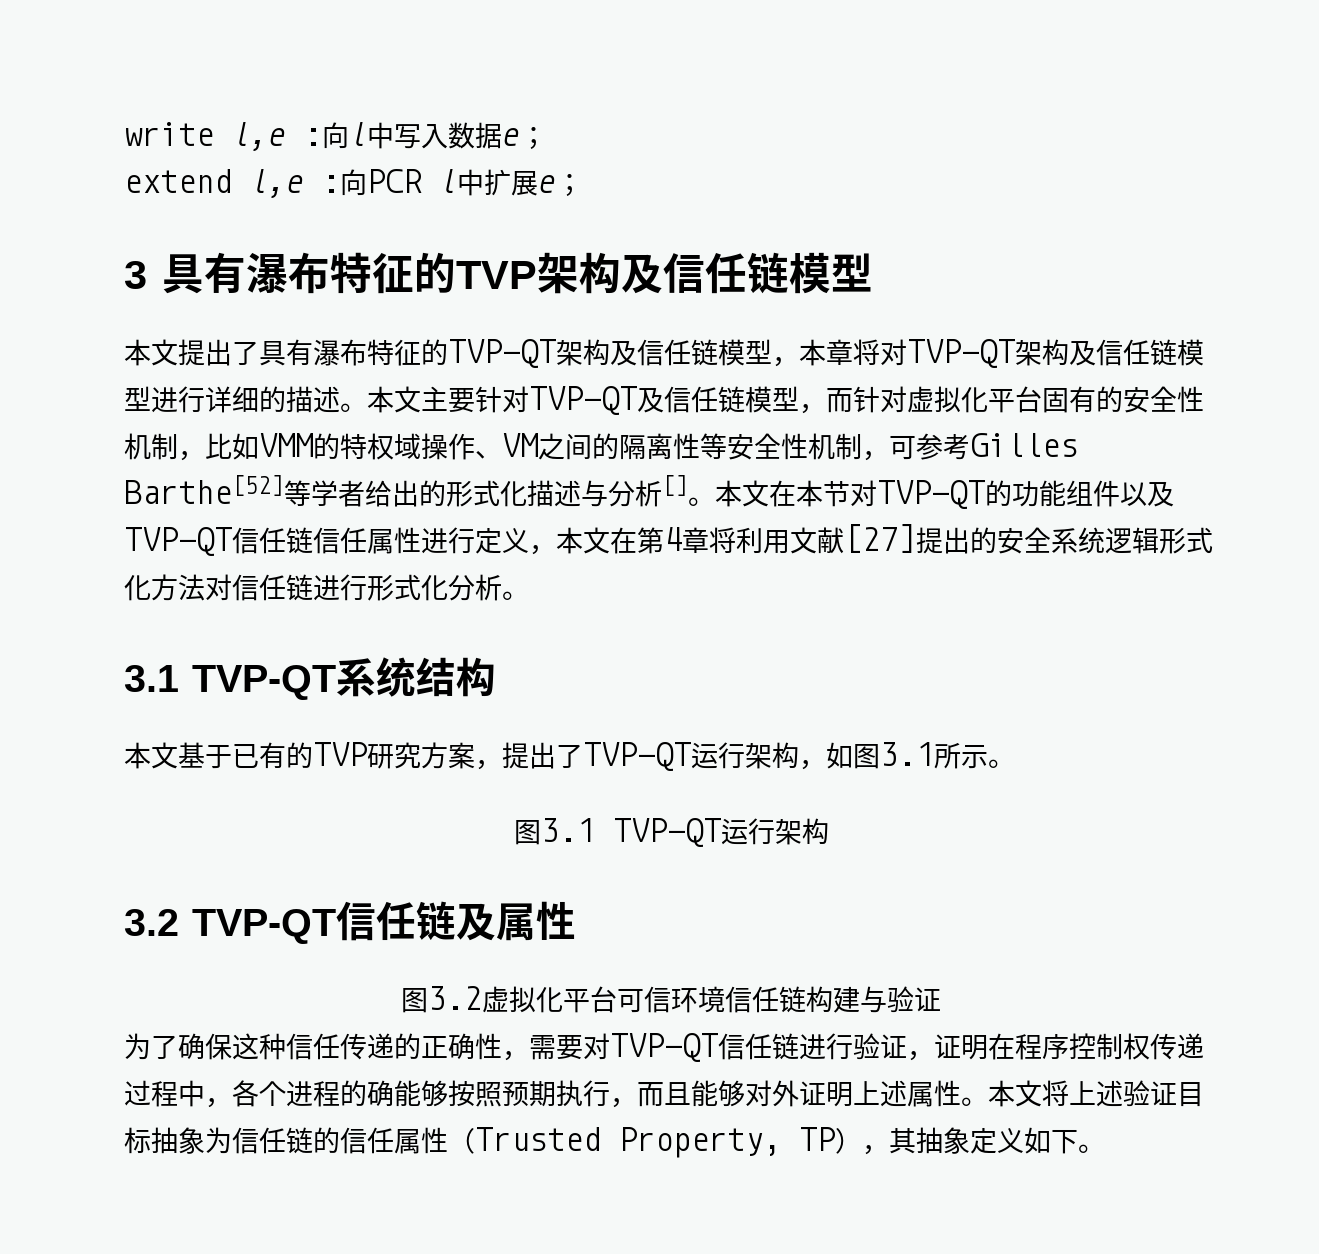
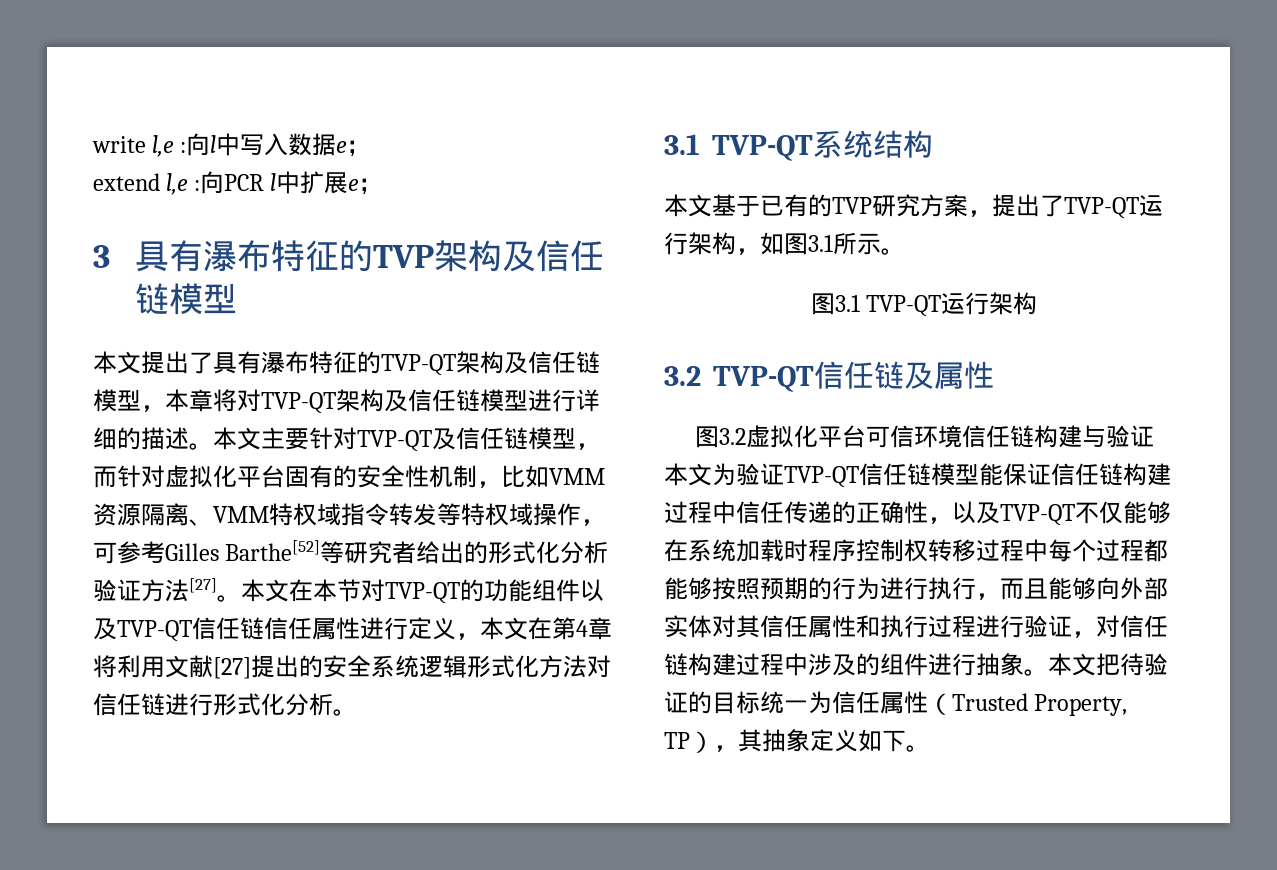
- 本文主要针对TVP-QT及信任链模型，而针对虚拟化平台固有的安全性机制，比如VMM的特权域操作、VM之间的隔离性等安全性机制，可参考Gilles Barthe[52]等学者给出的形式化描述与分析[]。
+ 本文主要针对TVP-QT及信任链模型，而针对虚拟化平台固有的安全性机制，比如VMM资源隔离、VMM特权域指令转发等特权域操作，可参考Gilles Barthe[52]等研究者给出的形式化分析验证方法[27]。
- 为了确保这种信任传递的正确性，需要对TVP-QT信任链进行验证，证明在程序控制权传递过程中，各个进程的确能够按照预期执行，而且能够对外证明上述属性。本文将上述验证目标抽象为信任链的信任属性（Trusted Property, TP），其抽象定义如下。
+ 本文为验证TVP-QT信任链模型能保证信任链构建过程中信任传递的正确性，以及TVP-QT不仅能够在系统加载时程序控制权转移过程中每个过程都能够按照预期的行为进行执行，而且能够向外部实体对其信任属性和执行过程进行验证，对信任链构建过程中涉及的组件进行抽象。本文把待验证的目标统一为信任属性（Trusted Property, TP），其抽象定义如下。

